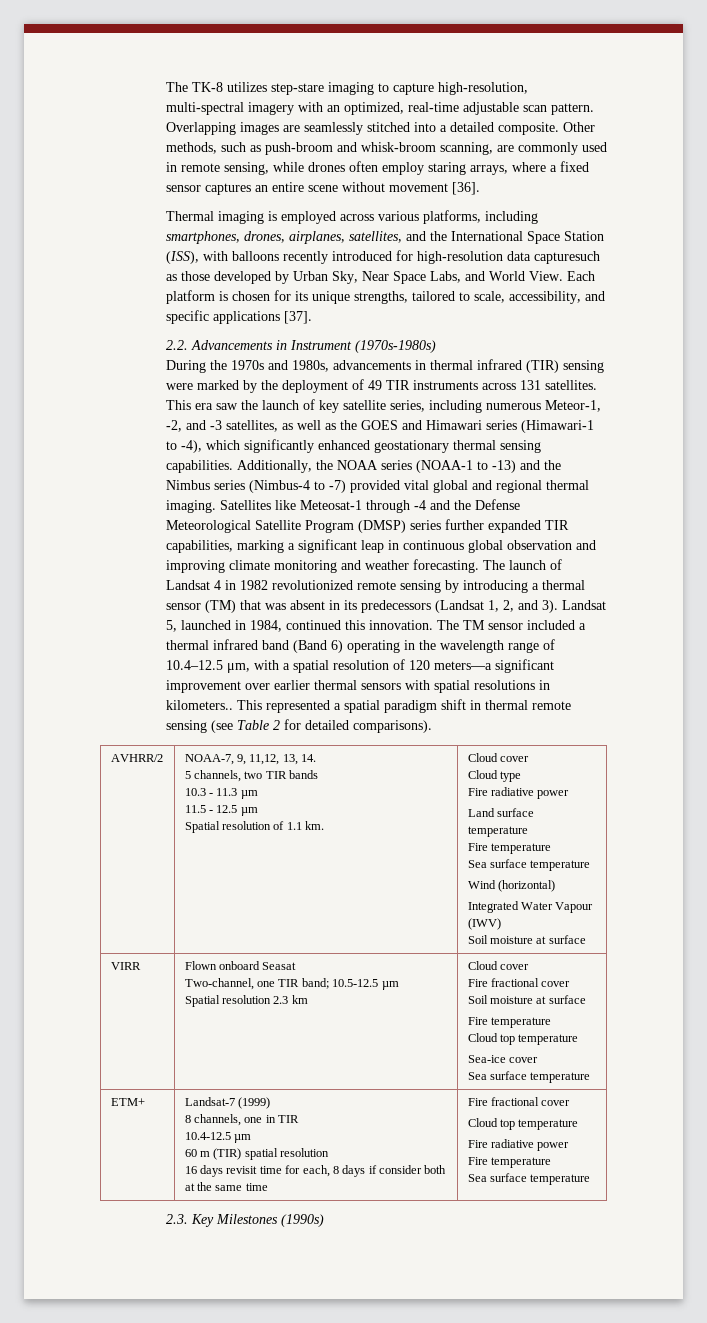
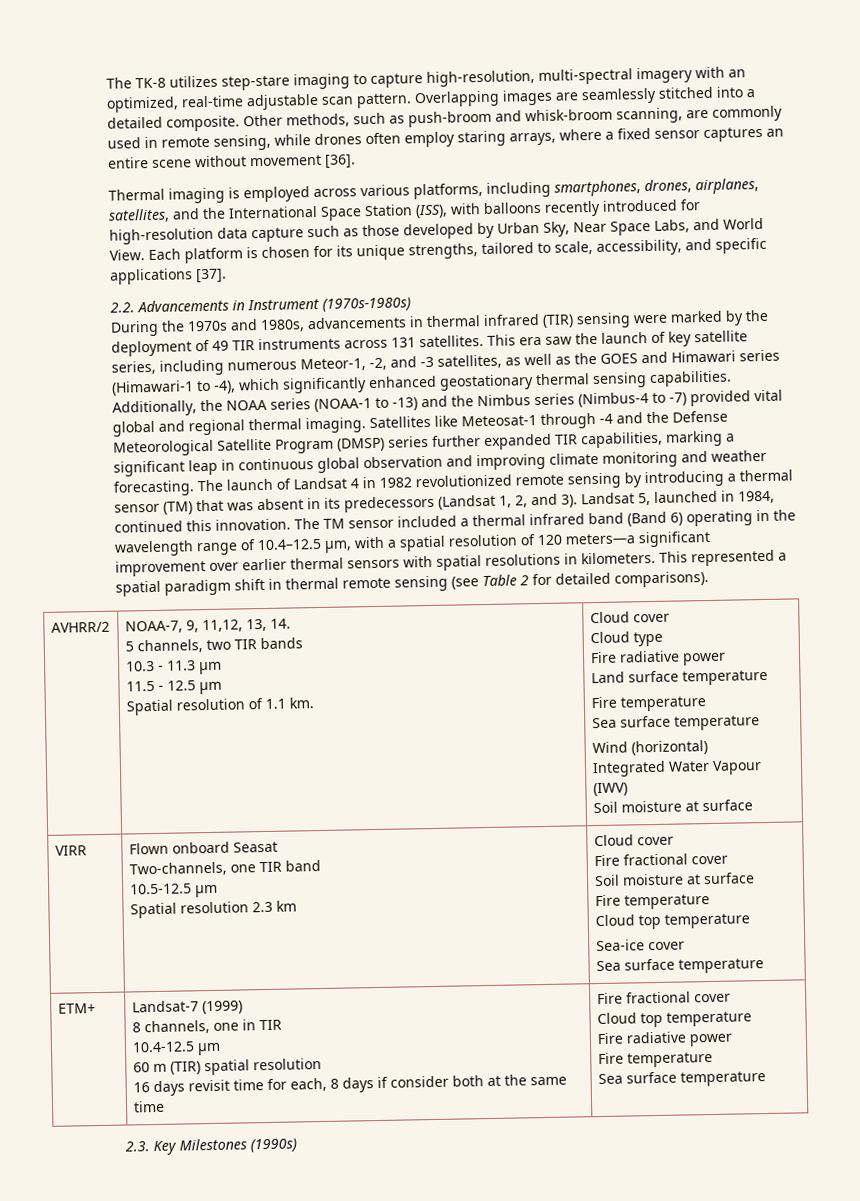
- Thermal imaging is employed across various platforms, including smartphones, drones, airplanes, satellites, and the International Space Station (ISS), with balloons recently introduced for high-resolution data capturesuch as those developed by Urban Sky, Near Space Labs, and World View.
+ Thermal imaging is employed across various platforms, including smartphones, drones, airplanes, satellites, and the International Space Station (ISS), with balloons recently introduced for high-resolution data capture such as those developed by Urban Sky, Near Space Labs, and World View.
- The TM sensor included a thermal infrared band (Band 6) operating in the wavelength range of 10.4–12.5 μm, with a spatial resolution of 120 meters—a significant improvement over earlier thermal sensors with spatial resolutions in kilometers..
+ The TM sensor included a thermal infrared band (Band 6) operating in the wavelength range of 10.4–12.5 μm, with a spatial resolution of 120 meters—a significant improvement over earlier thermal sensors with spatial resolutions in kilometers.
  VIRR | Flown onboard Seasat
- Two-channel, one TIR band; 10.5-12.5 µm
+ Two-channels, one TIR band
+ 10.5-12.5 µm

